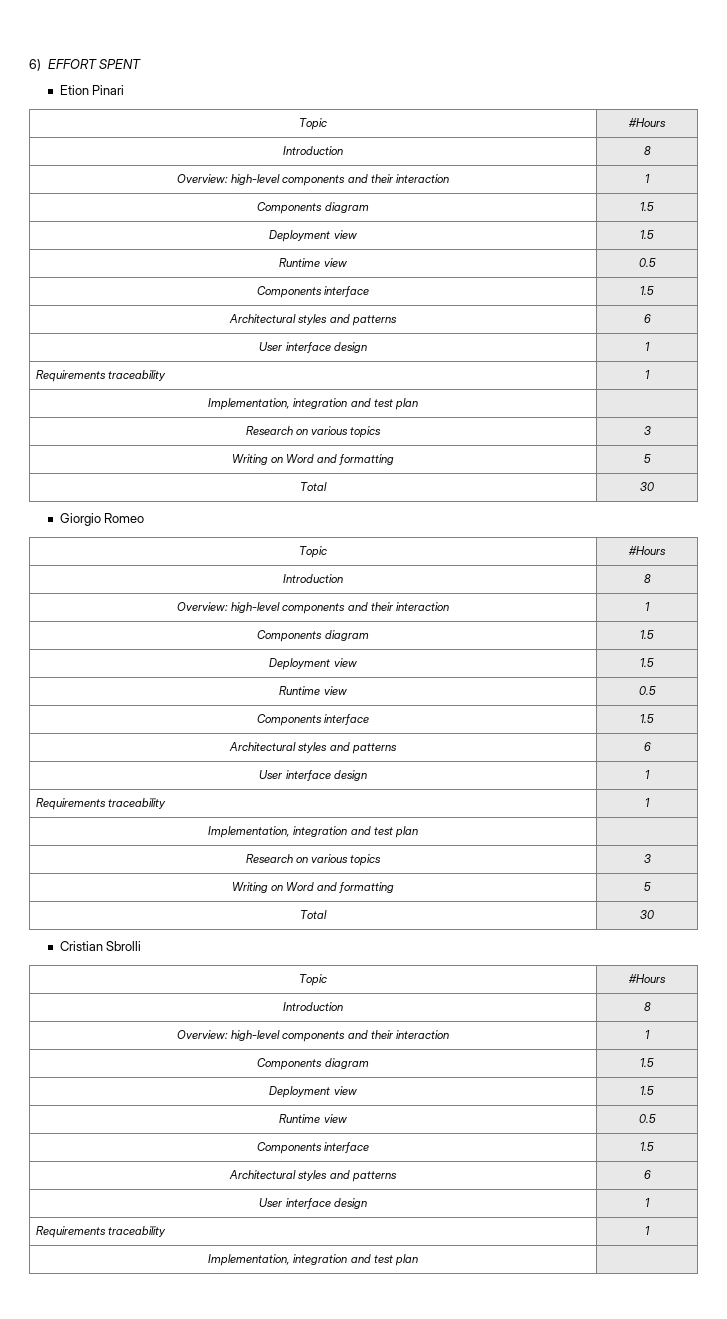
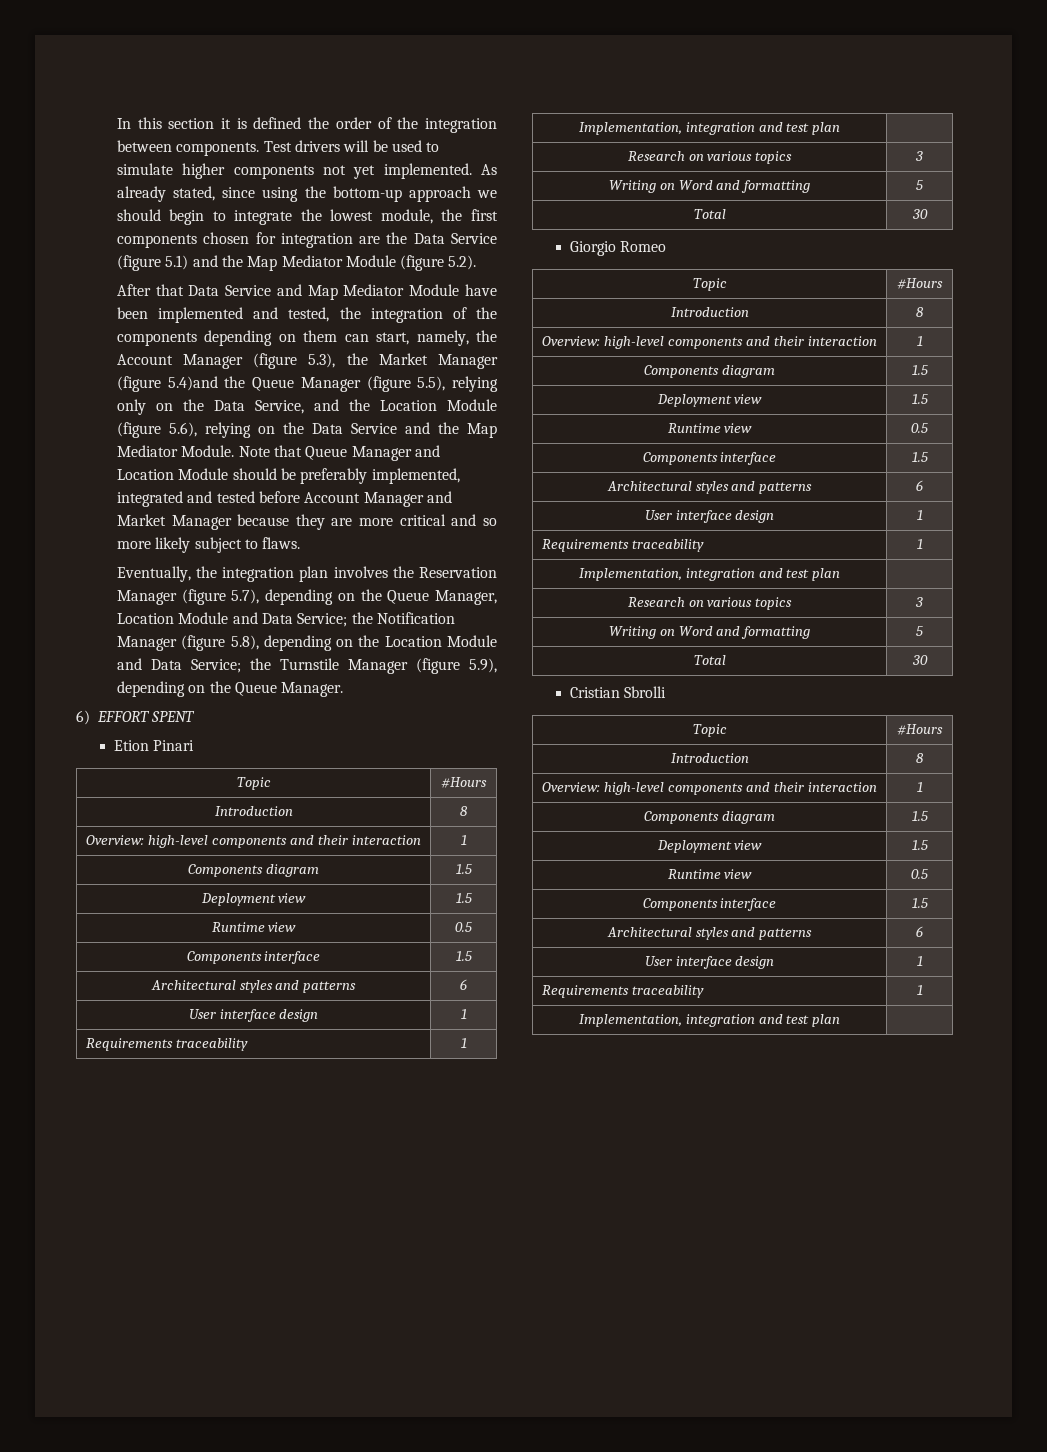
+ In this section it is defined the order of the integration between components. Test drivers will be used to simulate higher components not yet implemented. As already stated, since using the bottom-up approach we should begin to integrate the lowest module, the first components chosen for integration are the Data Service (figure 5.1) and the Map Mediator Module (figure 5.2).
+ After that Data Service and Map Mediator Module have been implemented and tested, the integration of the components depending on them can start, namely, the Account Manager (figure 5.3), the Market Manager (figure 5.4)and the Queue Manager (figure 5.5), relying only on the Data Service, and the Location Module (figure 5.6), relying on the Data Service and the Map Mediator Module. Note that Queue Manager and Location Module should be preferably implemented, integrated and tested before Account Manager and Market Manager because they are more critical and so more likely subject to flaws.
+ Eventually, the integration plan involves the Reservation Manager (figure 5.7), depending on the Queue Manager, Location Module and Data Service; the Notification Manager (figure 5.8), depending on the Location Module and Data Service; the Turnstile Manager (figure 5.9), depending on the Queue Manager.

